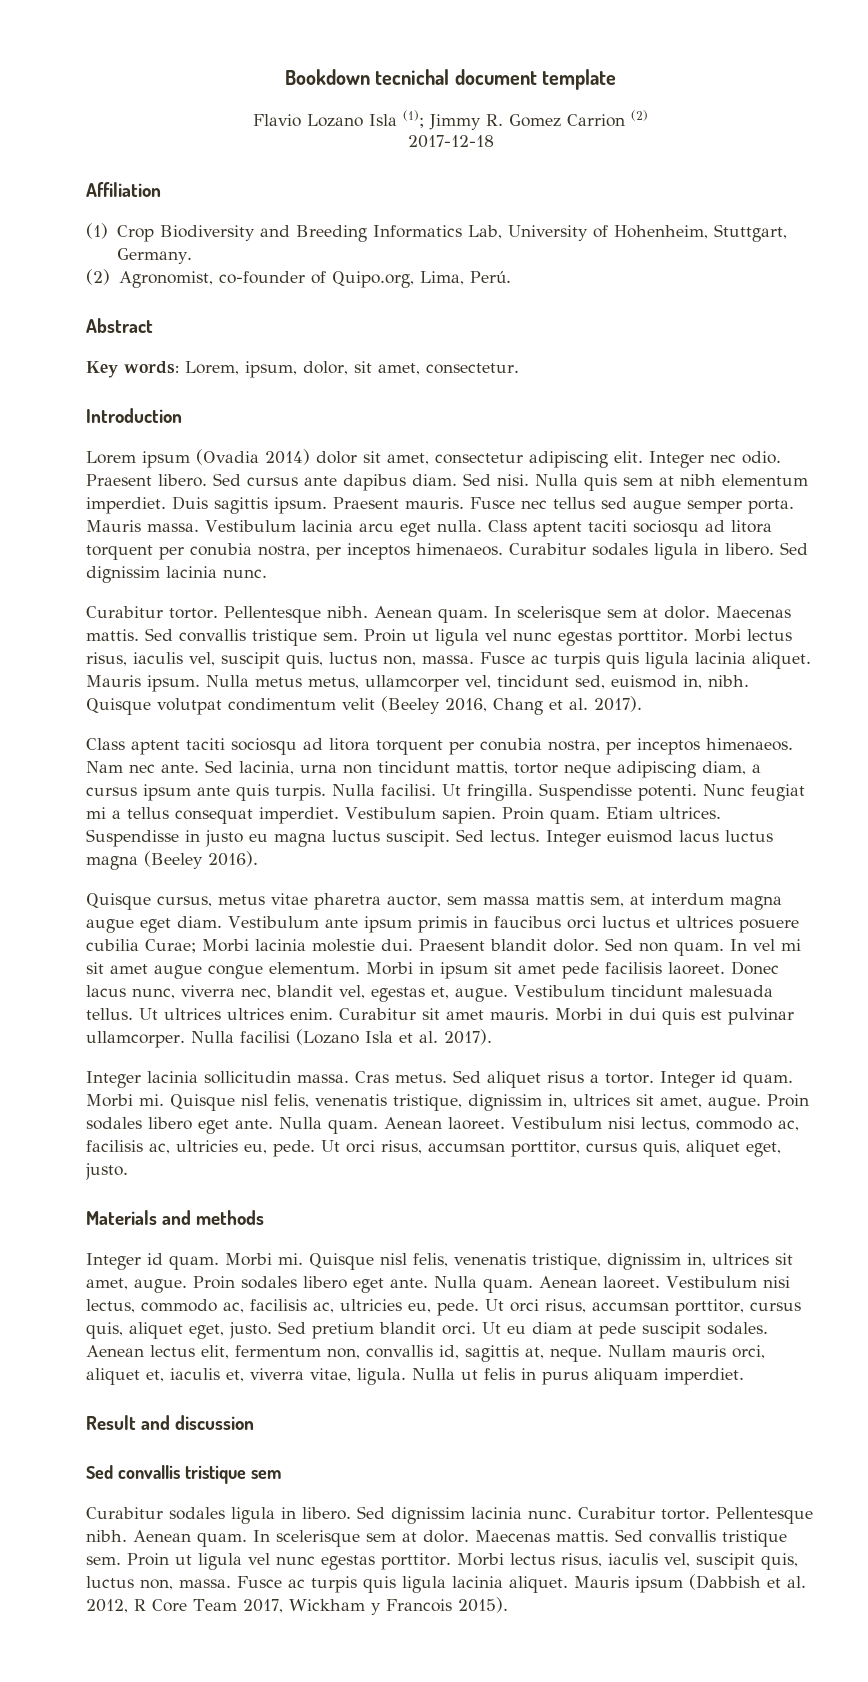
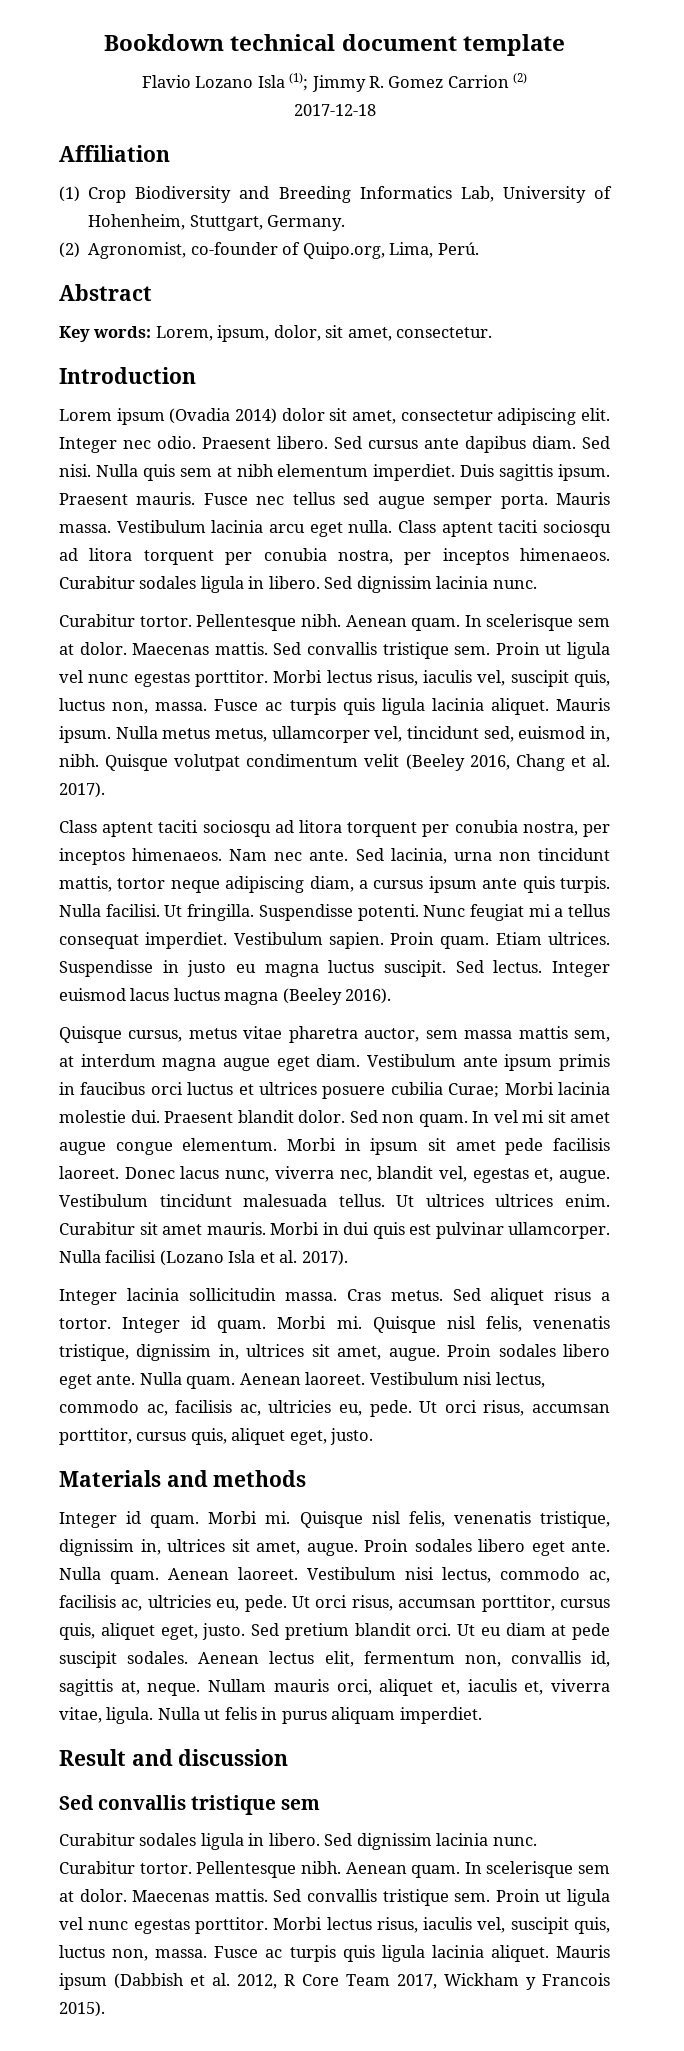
- Bookdown tecnichal document template
+ Bookdown technical document template

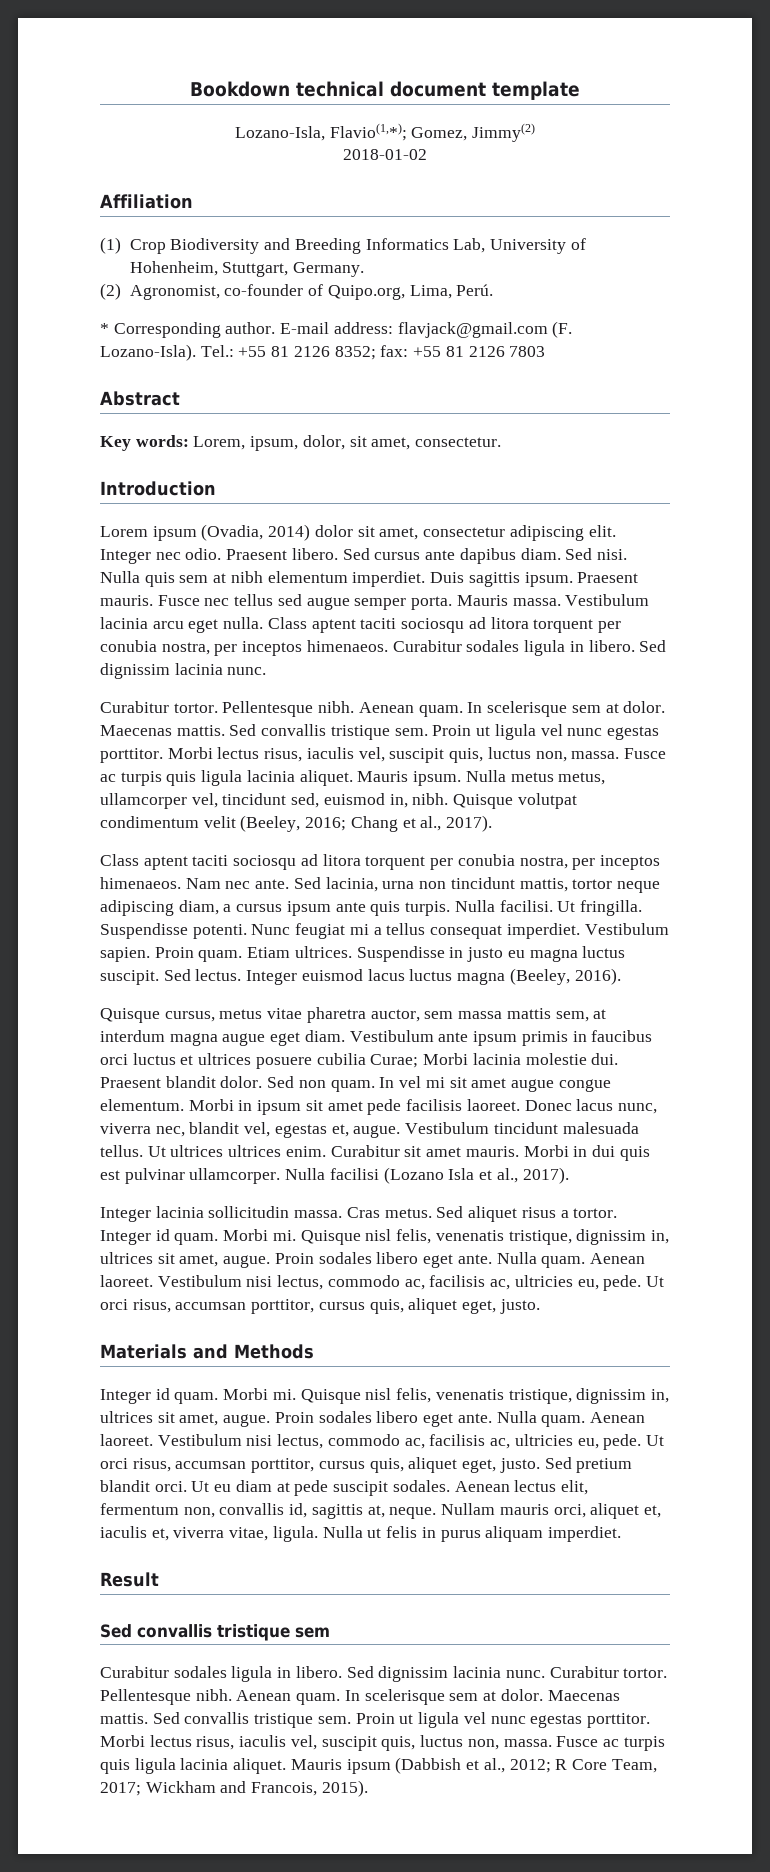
- Flavio Lozano Isla (1); Jimmy R. Gomez Carrion (2)
- 2017-12-18
+ Lozano-Isla, Flavio(1,*); Gomez, Jimmy(2)
+ 2018-01-02
+ * Corresponding author. E-mail address: flavjack@gmail.com (F. Lozano-Isla). Tel.: +55 81 2126 8352; fax: +55 81 2126 7803
- Lorem ipsum (Ovadia 2014) dolor sit amet, consectetur adipiscing elit.
+ Lorem ipsum (Ovadia, 2014) dolor sit amet, consectetur adipiscing elit.
- Quisque volutpat condimentum velit (Beeley 2016, Chang et al. 2017).
+ Quisque volutpat condimentum velit (Beeley, 2016; Chang et al., 2017).
- Integer euismod lacus luctus magna (Beeley 2016).
+ Integer euismod lacus luctus magna (Beeley, 2016).
- Nulla facilisi (Lozano Isla et al. 2017).
+ Nulla facilisi (Lozano Isla et al., 2017).
- Materials and methods
+ Materials and Methods
- Result and discussion
+ Result
- Mauris ipsum (Dabbish et al. 2012, R Core Team 2017, Wickham y Francois 2015).
+ Mauris ipsum (Dabbish et al., 2012; R Core Team, 2017; Wickham and Francois, 2015).

